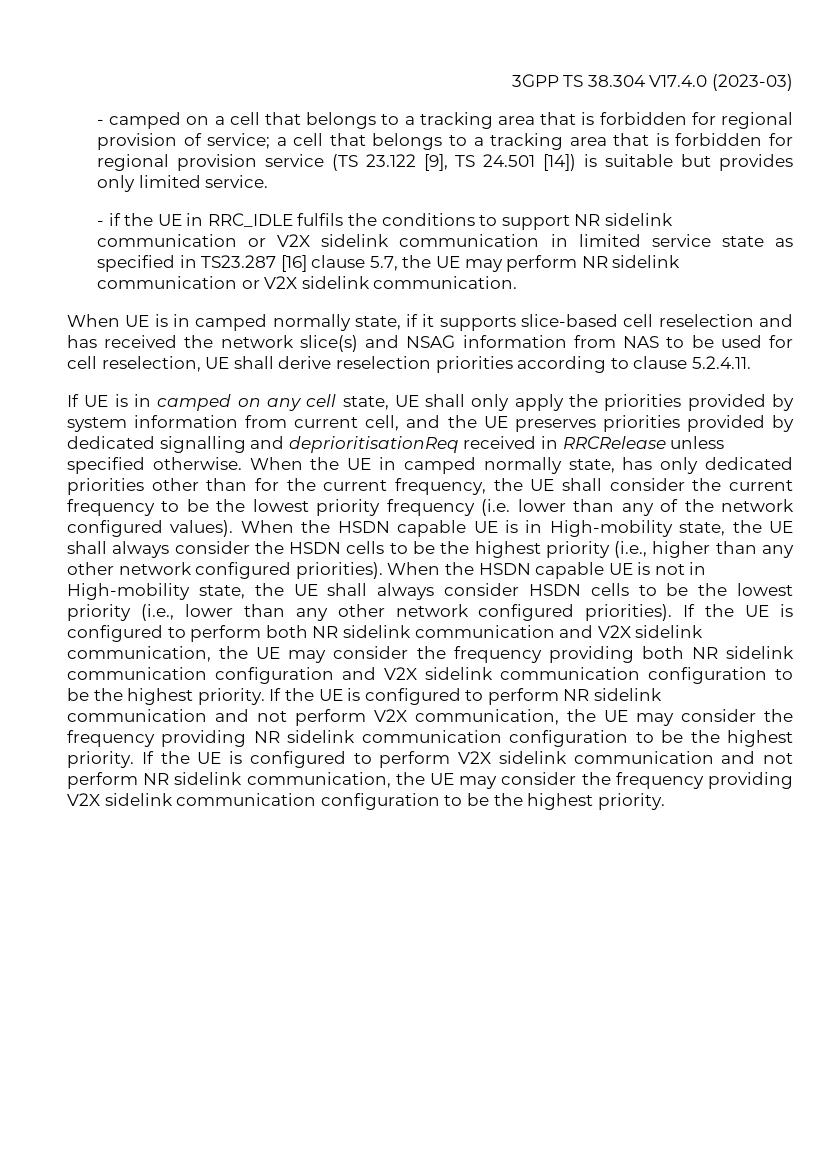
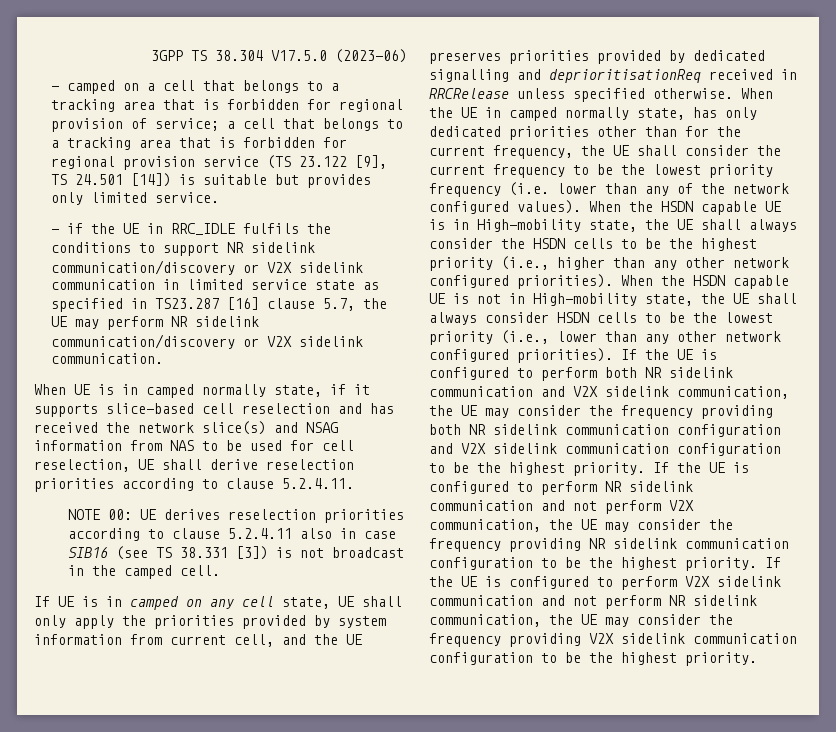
- 3GPP TS 38.304 V17.4.0 (2023-03)
+ 3GPP TS 38.304 V17.5.0 (2023-06)
- - if the UE in RRC_IDLE fulfils the conditions to support NR sidelink communication or V2X sidelink communication in limited service state as specified in TS23.287 [16] clause 5.7, the UE may perform NR sidelink communication or V2X sidelink communication.
+ - if the UE in RRC_IDLE fulfils the conditions to support NR sidelink communication/discovery or V2X sidelink communication in limited service state as specified in TS23.287 [16] clause 5.7, the UE may perform NR sidelink communication/discovery or V2X sidelink communication.
+ NOTE 00: UE derives reselection priorities according to clause 5.2.4.11 also in case SIB16 (see TS 38.331 [3]) is not broadcast in the camped cell.

